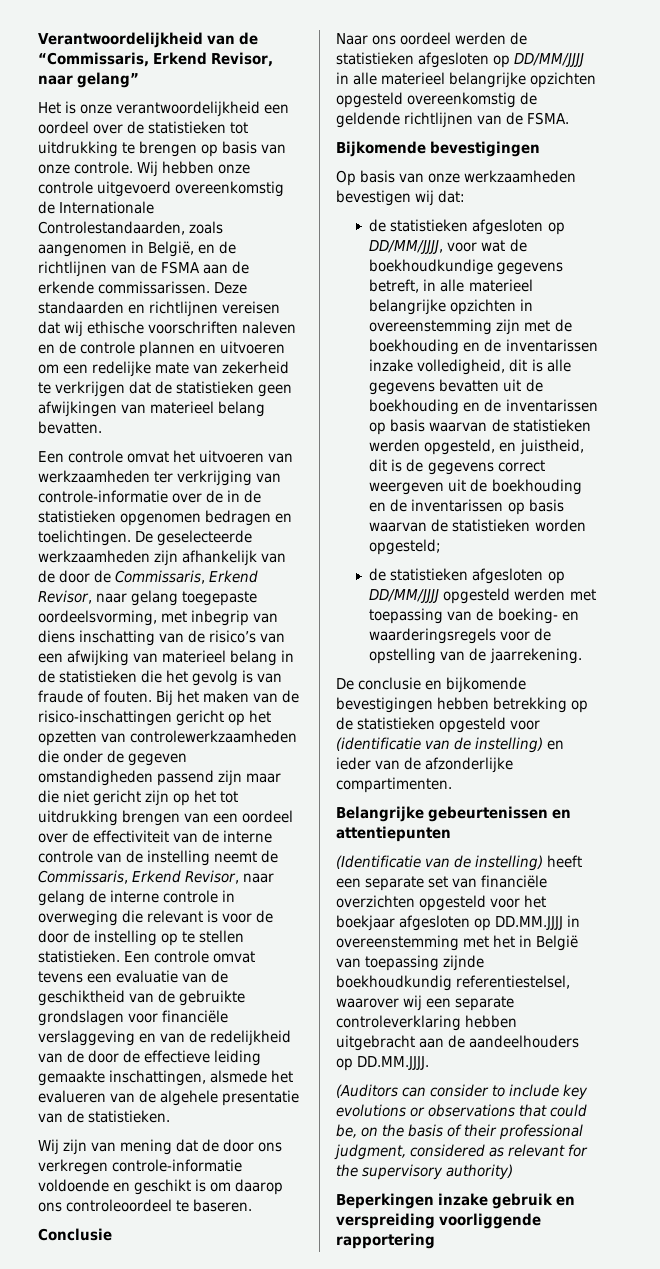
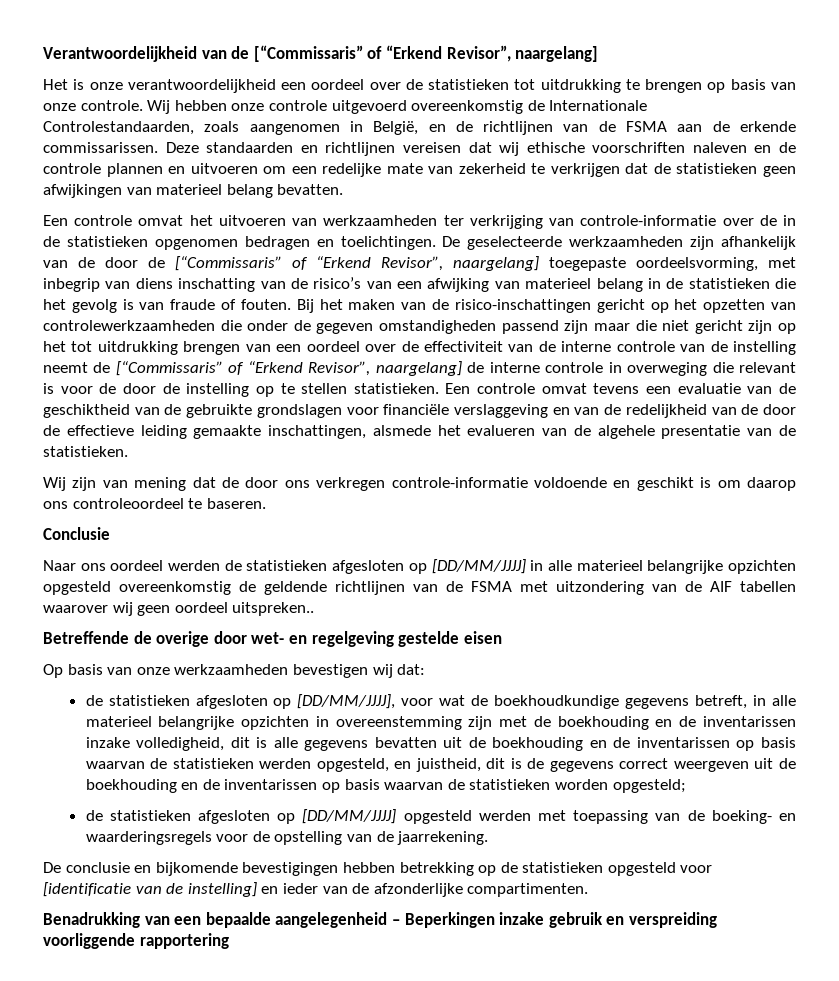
- Verantwoordelijkheid van de “Commissaris, Erkend Revisor, naar gelang”
+ Verantwoordelijkheid van de [“Commissaris” of “Erkend Revisor”, naargelang]
- De geselecteerde werkzaamheden zijn afhankelijk van de door de Commissaris, Erkend Revisor, naar gelang toegepaste oordeelsvorming, met inbegrip van diens inschatting van de risico’s van een afwijking van materieel belang in de statistieken die het gevolg is van fraude of fouten.
+ De geselecteerde werkzaamheden zijn afhankelijk van de door de [“Commissaris” of “Erkend Revisor”, naargelang] toegepaste oordeelsvorming, met inbegrip van diens inschatting van de risico’s van een afwijking van materieel belang in de statistieken die het gevolg is van fraude of fouten.
- Bij het maken van de risico-inschattingen gericht op het opzetten van controlewerkzaamheden die onder de gegeven omstandigheden passend zijn maar die niet gericht zijn op het tot uitdrukking brengen van een oordeel over de effectiviteit van de interne controle van de instelling neemt de Commissaris, Erkend Revisor, naar gelang de interne controle in overweging die relevant is voor de door de instelling op te stellen statistieken.
+ Bij het maken van de risico-inschattingen gericht op het opzetten van controlewerkzaamheden die onder de gegeven omstandigheden passend zijn maar die niet gericht zijn op het tot uitdrukking brengen van een oordeel over de effectiviteit van de interne controle van de instelling neemt de [“Commissaris” of “Erkend Revisor”, naargelang] de interne controle in overweging die relevant is voor de door de instelling op te stellen statistieken.
- Naar ons oordeel werden de statistieken afgesloten op DD/MM/JJJJ in alle materieel belangrijke opzichten opgesteld overeenkomstig de geldende richtlijnen van de FSMA.
- Bijkomende bevestigingen
+ Naar ons oordeel werden de statistieken afgesloten op [DD/MM/JJJJ] in alle materieel belangrijke opzichten opgesteld overeenkomstig de geldende richtlijnen van de FSMA met uitzondering van de AIF tabellen waarover wij geen oordeel uitspreken..
+ Betreffende de overige door wet- en regelgeving gestelde eisen
- de statistieken afgesloten op DD/MM/JJJJ, voor wat de boekhoudkundige gegevens betreft, in alle materieel belangrijke opzichten in overeenstemming zijn met de boekhouding en de inventarissen inzake volledigheid, dit is alle gegevens bevatten uit de boekhouding en de inventarissen op basis waarvan de statistieken werden opgesteld, en juistheid, dit is de gegevens correct weergeven uit de boekhouding en de inventarissen op basis waarvan de statistieken worden opgesteld;
+ de statistieken afgesloten op [DD/MM/JJJJ], voor wat de boekhoudkundige gegevens betreft, in alle materieel belangrijke opzichten in overeenstemming zijn met de boekhouding en de inventarissen inzake volledigheid, dit is alle gegevens bevatten uit de boekhouding en de inventarissen op basis waarvan de statistieken werden opgesteld, en juistheid, dit is de gegevens correct weergeven uit de boekhouding en de inventarissen op basis waarvan de statistieken worden opgesteld;
- de statistieken afgesloten op DD/MM/JJJJ opgesteld werden met toepassing van de boeking- en waarderingsregels voor de opstelling van de jaarrekening.
+ de statistieken afgesloten op [DD/MM/JJJJ] opgesteld werden met toepassing van de boeking- en waarderingsregels voor de opstelling van de jaarrekening.
- De conclusie en bijkomende bevestigingen hebben betrekking op de statistieken opgesteld voor (identificatie van de instelling) en ieder van de afzonderlijke compartimenten.
+ De conclusie en bijkomende bevestigingen hebben betrekking op de statistieken opgesteld voor [identificatie van de instelling] en ieder van de afzonderlijke compartimenten.
- Belangrijke gebeurtenissen en attentiepunten
- (Identificatie van de instelling) heeft een separate set van financiële overzichten opgesteld voor het boekjaar afgesloten op DD.MM.JJJJ in overeenstemming met het in België van toepassing zijnde boekhoudkundig referentiestelsel, waarover wij een separate controleverklaring hebben uitgebracht aan de aandeelhouders op DD.MM.JJJJ.
- (Auditors can consider to include key evolutions or observations that could be, on the basis of their professional judgment, considered as relevant for the supervisory authority)
- Beperkingen inzake gebruik en verspreiding voorliggende rapportering
+ Benadrukking van een bepaalde aangelegenheid – Beperkingen inzake gebruik en verspreiding voorliggende rapportering

